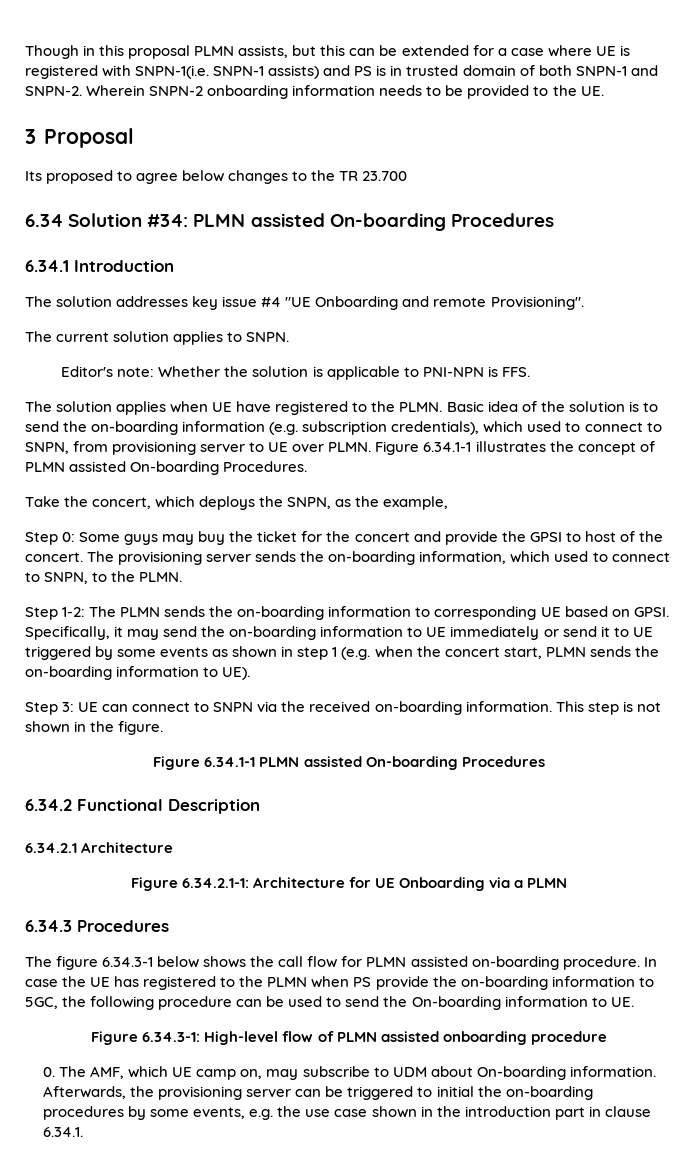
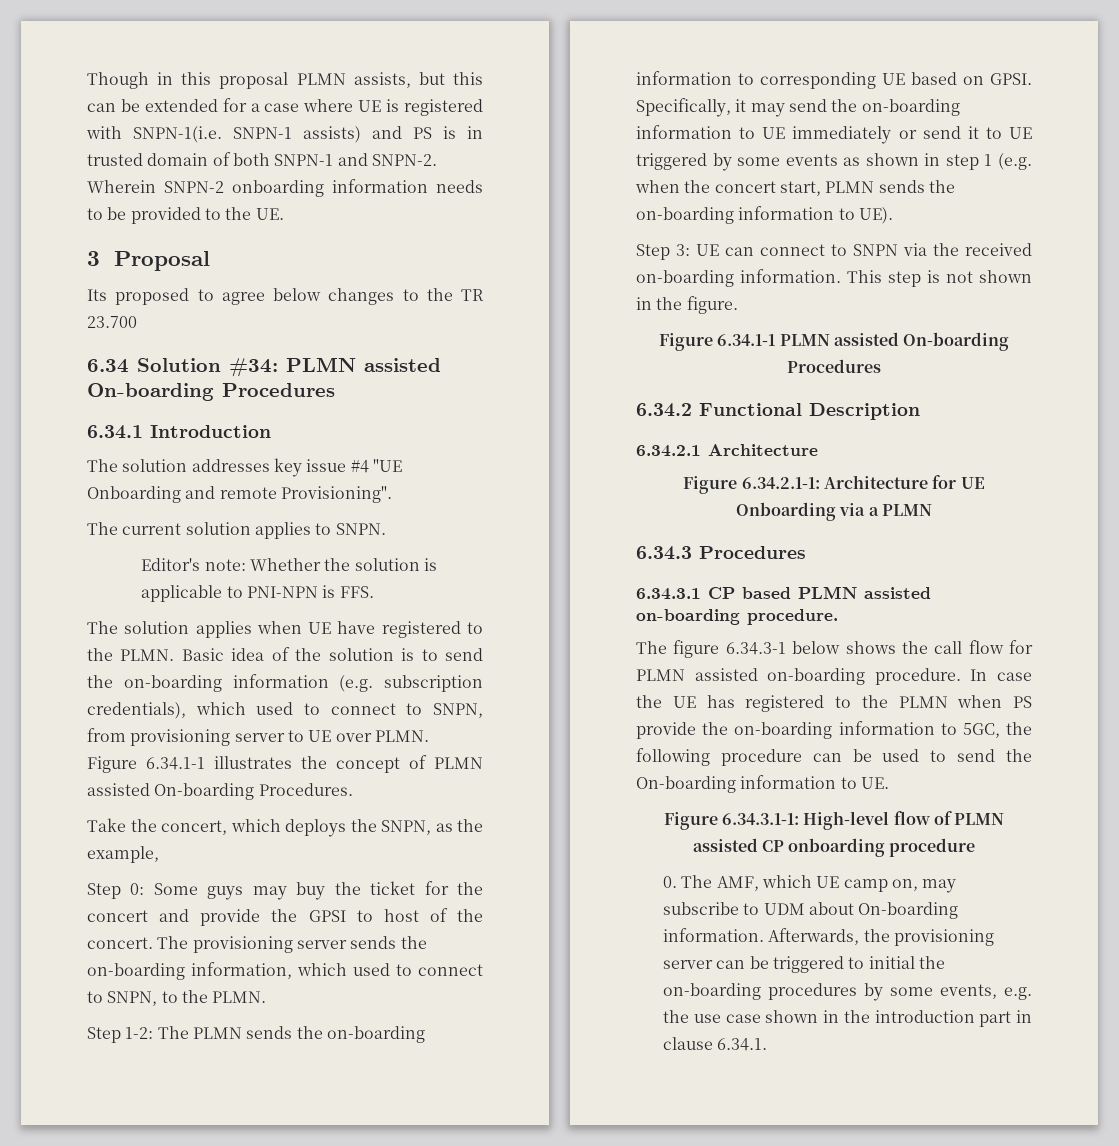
+ 6.34.3.1 CP based PLMN assisted on-boarding procedure.
- Figure 6.34.3-1: High-level flow of PLMN assisted onboarding procedure
+ Figure 6.34.3.1-1: High-level flow of PLMN assisted CP onboarding procedure

